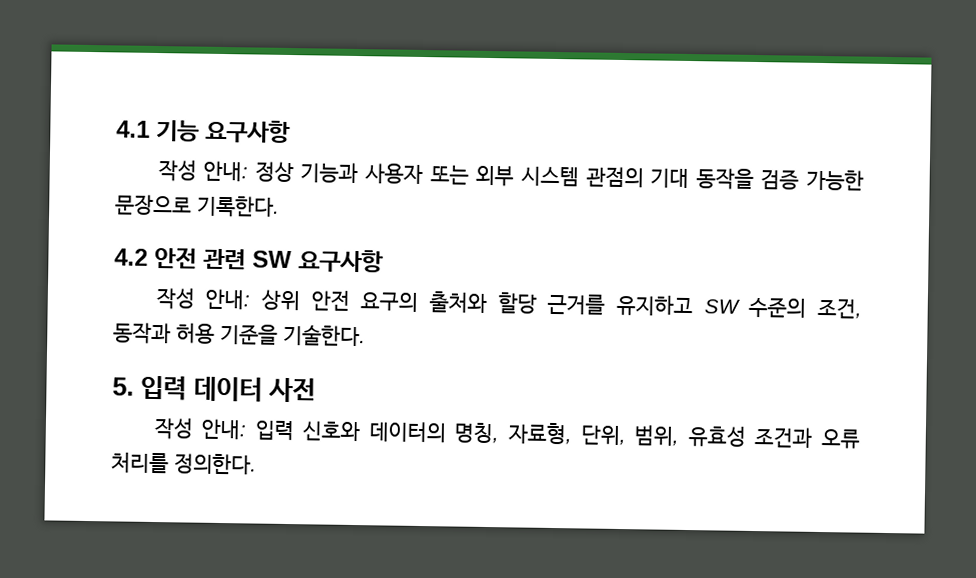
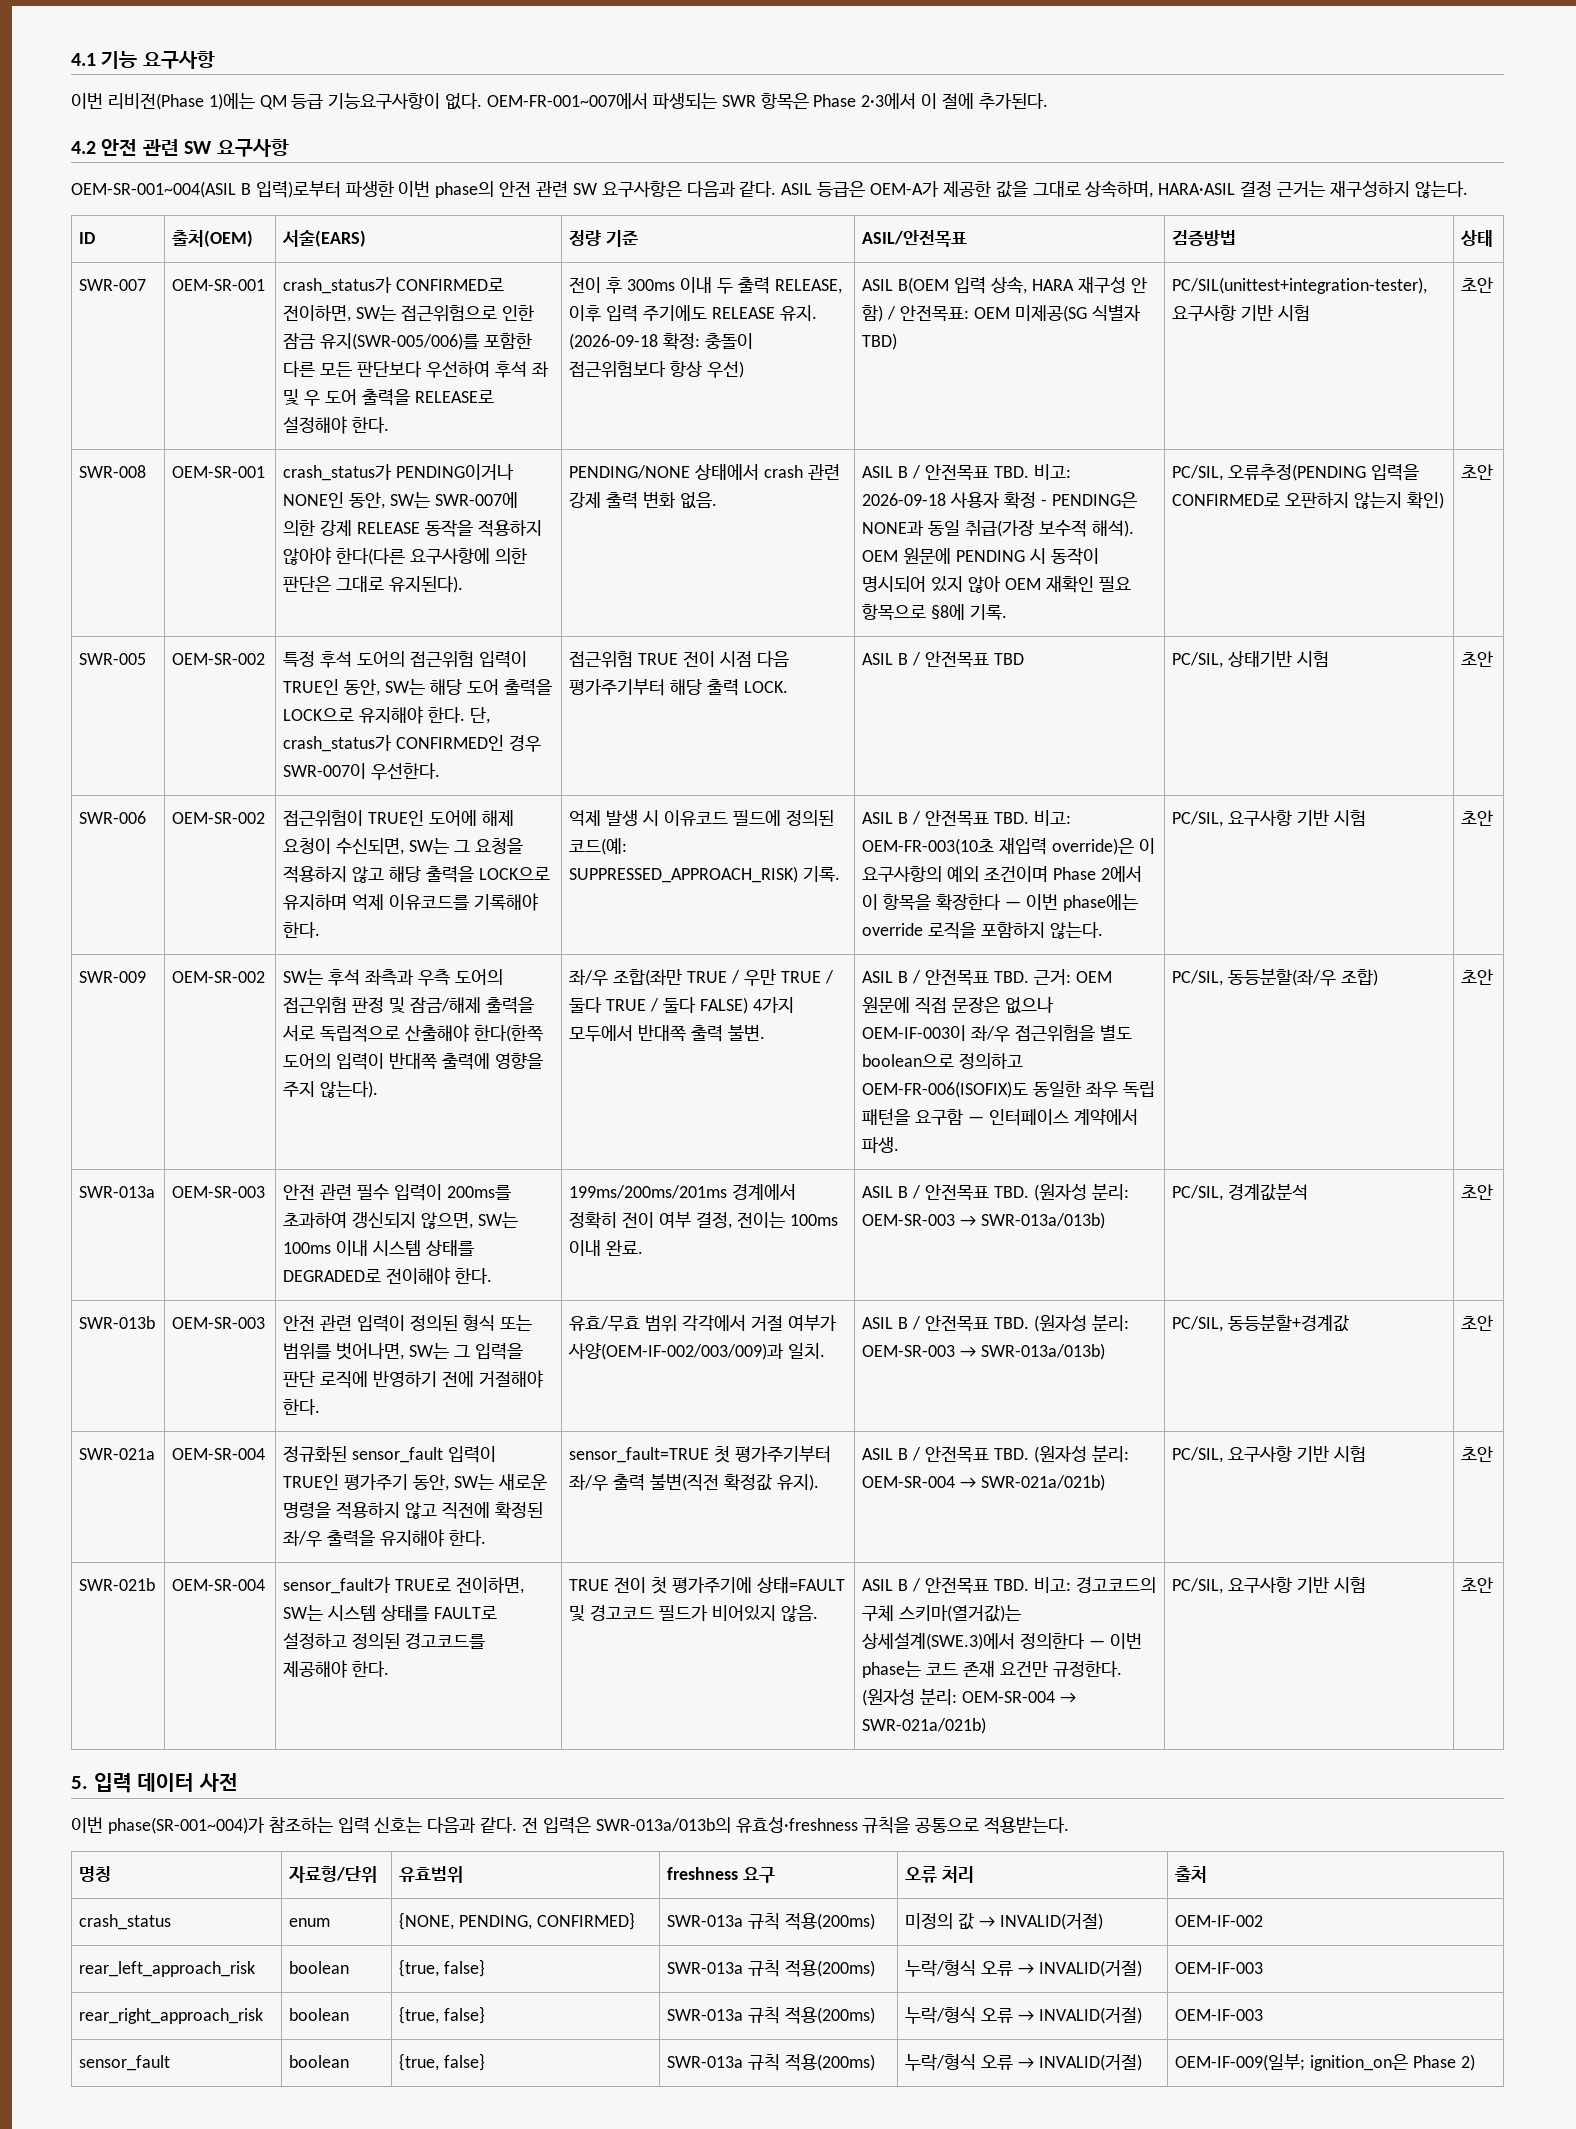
- 작성 안내: 정상 기능과 사용자 또는 외부 시스템 관점의 기대 동작을 검증 가능한 문장으로 기록한다.
+ 이번 리비전(Phase 1)에는 QM 등급 기능요구사항이 없다. OEM-FR-001~007에서 파생되는 SWR 항목은 Phase 2·3에서 이 절에 추가된다.
- 작성 안내: 상위 안전 요구의 출처와 할당 근거를 유지하고 SW 수준의 조건, 동작과 허용 기준을 기술한다.
+ OEM-SR-001~004(ASIL B 입력)로부터 파생한 이번 phase의 안전 관련 SW 요구사항은 다음과 같다. ASIL 등급은 OEM-A가 제공한 값을 그대로 상속하며, HARA·ASIL 결정 근거는 재구성하지 않는다.
+ ID | 출처(OEM) | 서술(EARS) | 정량 기준 | ASIL/안전목표 | 검증방법 | 상태
+ SWR-007 | OEM-SR-001 | crash_status가 CONFIRMED로 전이하면, SW는 접근위험으로 인한 잠금 유지(SWR-005/006)를 포함한 다른 모든 판단보다 우선하여 후석 좌 및 우 도어 출력을 RELEASE로 설정해야 한다. | 전이 후 300ms 이내 두 출력 RELEASE, 이후 입력 주기에도 RELEASE 유지. (2026-09-18 확정: 충돌이 접근위험보다 항상 우선) | ASIL B(OEM 입력 상속, HARA 재구성 안 함) / 안전목표: OEM 미제공(SG 식별자 TBD) | PC/SIL(unittest+integration-tester), 요구사항 기반 시험 | 초안
+ SWR-008 | OEM-SR-001 | crash_status가 PENDING이거나 NONE인 동안, SW는 SWR-007에 의한 강제 RELEASE 동작을 적용하지 않아야 한다(다른 요구사항에 의한 판단은 그대로 유지된다). | PENDING/NONE 상태에서 crash 관련 강제 출력 변화 없음. | ASIL B / 안전목표 TBD. 비고: 2026-09-18 사용자 확정 - PENDING은 NONE과 동일 취급(가장 보수적 해석). OEM 원문에 PENDING 시 동작이 명시되어 있지 않아 OEM 재확인 필요 항목으로 §8에 기록. | PC/SIL, 오류추정(PENDING 입력을 CONFIRMED로 오판하지 않는지 확인) | 초안
+ SWR-005 | OEM-SR-002 | 특정 후석 도어의 접근위험 입력이 TRUE인 동안, SW는 해당 도어 출력을 LOCK으로 유지해야 한다. 단, crash_status가 CONFIRMED인 경우 SWR-007이 우선한다. | 접근위험 TRUE 전이 시점 다음 평가주기부터 해당 출력 LOCK. | ASIL B / 안전목표 TBD | PC/SIL, 상태기반 시험 | 초안
+ SWR-006 | OEM-SR-002 | 접근위험이 TRUE인 도어에 해제 요청이 수신되면, SW는 그 요청을 적용하지 않고 해당 출력을 LOCK으로 유지하며 억제 이유코드를 기록해야 한다. | 억제 발생 시 이유코드 필드에 정의된 코드(예: SUPPRESSED_APPROACH_RISK) 기록. | ASIL B / 안전목표 TBD. 비고: OEM-FR-003(10초 재입력 override)은 이 요구사항의 예외 조건이며 Phase 2에서 이 항목을 확장한다 — 이번 phase에는 override 로직을 포함하지 않는다. | PC/SIL, 요구사항 기반 시험 | 초안
+ SWR-009 | OEM-SR-002 | SW는 후석 좌측과 우측 도어의 접근위험 판정 및 잠금/해제 출력을 서로 독립적으로 산출해야 한다(한쪽 도어의 입력이 반대쪽 출력에 영향을 주지 않는다). | 좌/우 조합(좌만 TRUE / 우만 TRUE / 둘다 TRUE / 둘다 FALSE) 4가지 모두에서 반대쪽 출력 불변. | ASIL B / 안전목표 TBD. 근거: OEM 원문에 직접 문장은 없으나 OEM-IF-003이 좌/우 접근위험을 별도 boolean으로 정의하고 OEM-FR-006(ISOFIX)도 동일한 좌우 독립 패턴을 요구함 — 인터페이스 계약에서 파생. | PC/SIL, 동등분할(좌/우 조합) | 초안
+ SWR-013a | OEM-SR-003 | 안전 관련 필수 입력이 200ms를 초과하여 갱신되지 않으면, SW는 100ms 이내 시스템 상태를 DEGRADED로 전이해야 한다. | 199ms/200ms/201ms 경계에서 정확히 전이 여부 결정, 전이는 100ms 이내 완료. | ASIL B / 안전목표 TBD. (원자성 분리: OEM-SR-003 → SWR-013a/013b) | PC/SIL, 경계값분석 | 초안
+ SWR-013b | OEM-SR-003 | 안전 관련 입력이 정의된 형식 또는 범위를 벗어나면, SW는 그 입력을 판단 로직에 반영하기 전에 거절해야 한다. | 유효/무효 범위 각각에서 거절 여부가 사양(OEM-IF-002/003/009)과 일치. | ASIL B / 안전목표 TBD. (원자성 분리: OEM-SR-003 → SWR-013a/013b) | PC/SIL, 동등분할+경계값 | 초안
+ SWR-021a | OEM-SR-004 | 정규화된 sensor_fault 입력이 TRUE인 평가주기 동안, SW는 새로운 명령을 적용하지 않고 직전에 확정된 좌/우 출력을 유지해야 한다. | sensor_fault=TRUE 첫 평가주기부터 좌/우 출력 불변(직전 확정값 유지). | ASIL B / 안전목표 TBD. (원자성 분리: OEM-SR-004 → SWR-021a/021b) | PC/SIL, 요구사항 기반 시험 | 초안
+ SWR-021b | OEM-SR-004 | sensor_fault가 TRUE로 전이하면, SW는 시스템 상태를 FAULT로 설정하고 정의된 경고코드를 제공해야 한다. | TRUE 전이 첫 평가주기에 상태=FAULT 및 경고코드 필드가 비어있지 않음. | ASIL B / 안전목표 TBD. 비고: 경고코드의 구체 스키마(열거값)는 상세설계(SWE.3)에서 정의한다 — 이번 phase는 코드 존재 요건만 규정한다. (원자성 분리: OEM-SR-004 → SWR-021a/021b) | PC/SIL, 요구사항 기반 시험 | 초안
  5. 입력 데이터 사전
- 작성 안내: 입력 신호와 데이터의 명칭, 자료형, 단위, 범위, 유효성 조건과 오류 처리를 정의한다.
+ 이번 phase(SR-001~004)가 참조하는 입력 신호는 다음과 같다. 전 입력은 SWR-013a/013b의 유효성·freshness 규칙을 공통으로 적용받는다.
+ 명칭 | 자료형/단위 | 유효범위 | freshness 요구 | 오류 처리 | 출처
+ crash_status | enum | {NONE, PENDING, CONFIRMED} | SWR-013a 규칙 적용(200ms) | 미정의 값 → INVALID(거절) | OEM-IF-002
+ rear_left_approach_risk | boolean | {true, false} | SWR-013a 규칙 적용(200ms) | 누락/형식 오류 → INVALID(거절) | OEM-IF-003
+ rear_right_approach_risk | boolean | {true, false} | SWR-013a 규칙 적용(200ms) | 누락/형식 오류 → INVALID(거절) | OEM-IF-003
+ sensor_fault | boolean | {true, false} | SWR-013a 규칙 적용(200ms) | 누락/형식 오류 → INVALID(거절) | OEM-IF-009(일부; ignition_on은 Phase 2)

